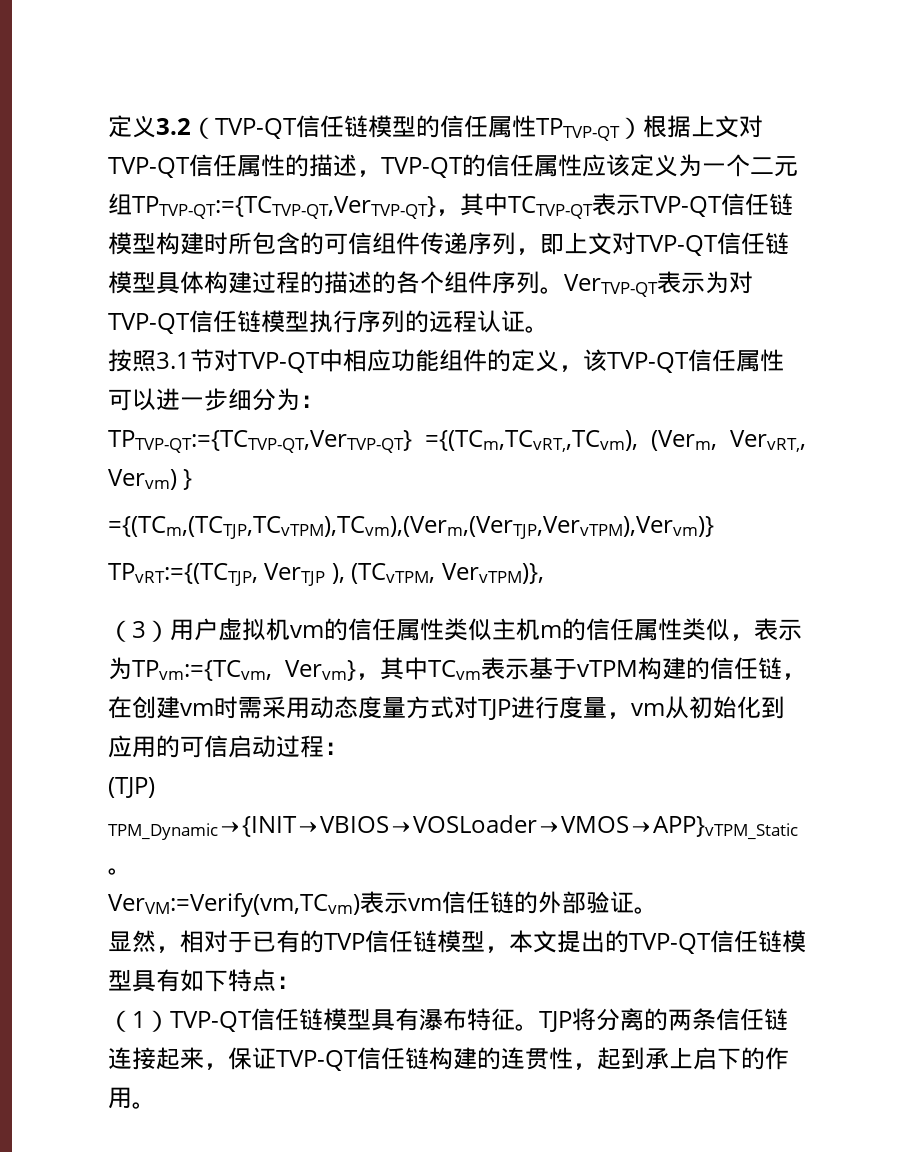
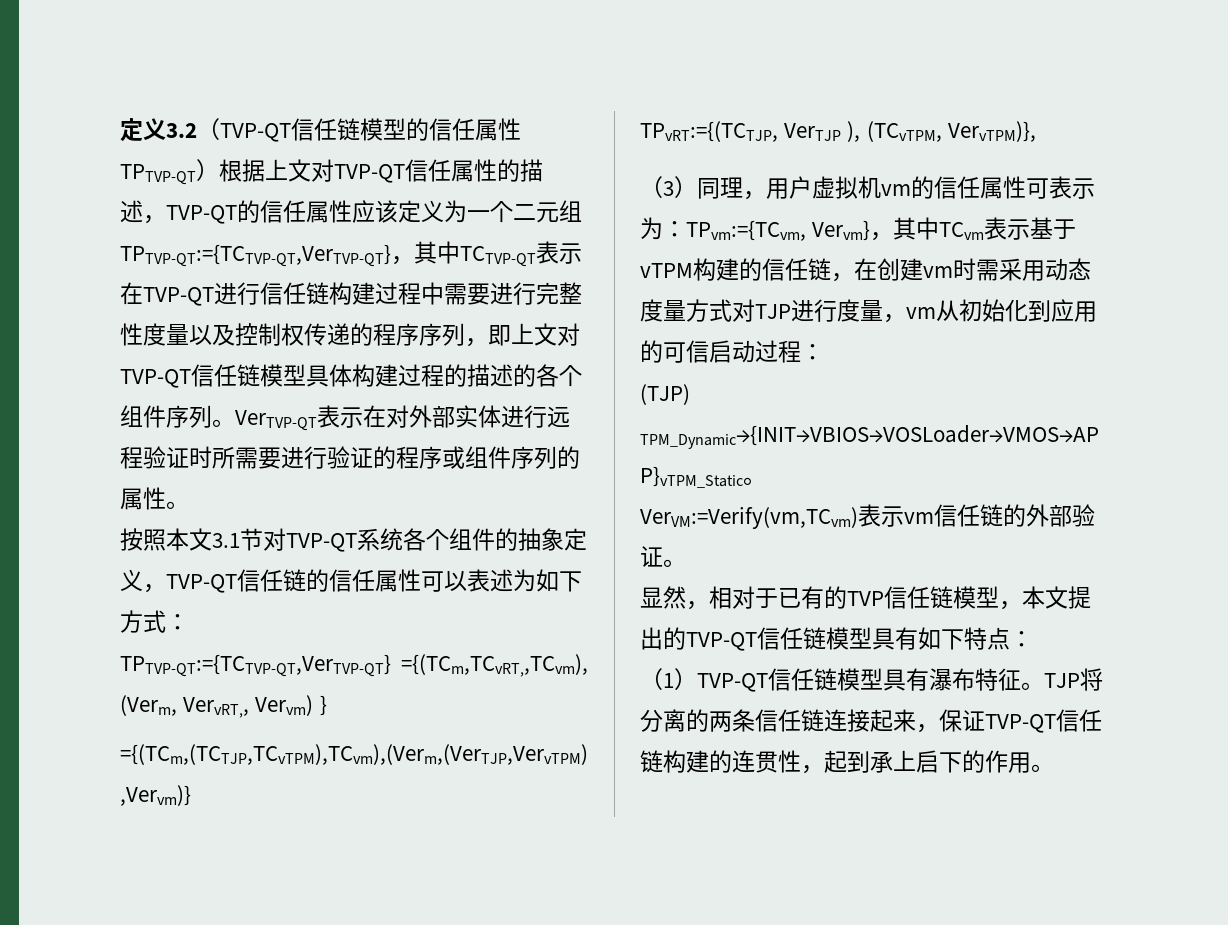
- 定义3.2（TVP-QT信任链模型的信任属性TPTVP-QT）根据上文对TVP-QT信任属性的描述，TVP-QT的信任属性应该定义为一个二元组TPTVP-QT:={TCTVP-QT,VerTVP-QT}，其中TCTVP-QT表示TVP-QT信任链模型构建时所包含的可信组件传递序列，即上文对TVP-QT信任链模型具体构建过程的描述的各个组件序列。
+ 定义3.2（TVP-QT信任链模型的信任属性TPTVP-QT）根据上文对TVP-QT信任属性的描述，TVP-QT的信任属性应该定义为一个二元组TPTVP-QT:={TCTVP-QT,VerTVP-QT}，其中TCTVP-QT表示在TVP-QT进行信任链构建过程中需要进行完整性度量以及控制权传递的程序序列，即上文对TVP-QT信任链模型具体构建过程的描述的各个组件序列。
- VerTVP-QT表示为对TVP-QT信任链模型执行序列的远程认证。
- 按照3.1节对TVP-QT中相应功能组件的定义，该TVP-QT信任属性可以进一步细分为：
+ VerTVP-QT表示在对外部实体进行远程验证时所需要进行验证的程序或组件序列的属性。
+ 按照本文3.1节对TVP-QT系统各个组件的抽象定义，TVP-QT信任链的信任属性可以表述为如下方式：
- （3）用户虚拟机vm的信任属性类似主机m的信任属性类似，表示为TPvm:={TCvm, Vervm}，其中TCvm表示基于vTPM构建的信任链，在创建vm时需采用动态度量方式对TJP进行度量，vm从初始化到应用的可信启动过程：
+ （3）同理，用户虚拟机vm的信任属性可表示为：TPvm:={TCvm, Vervm}，其中TCvm表示基于vTPM构建的信任链，在创建vm时需采用动态度量方式对TJP进行度量，vm从初始化到应用的可信启动过程：

